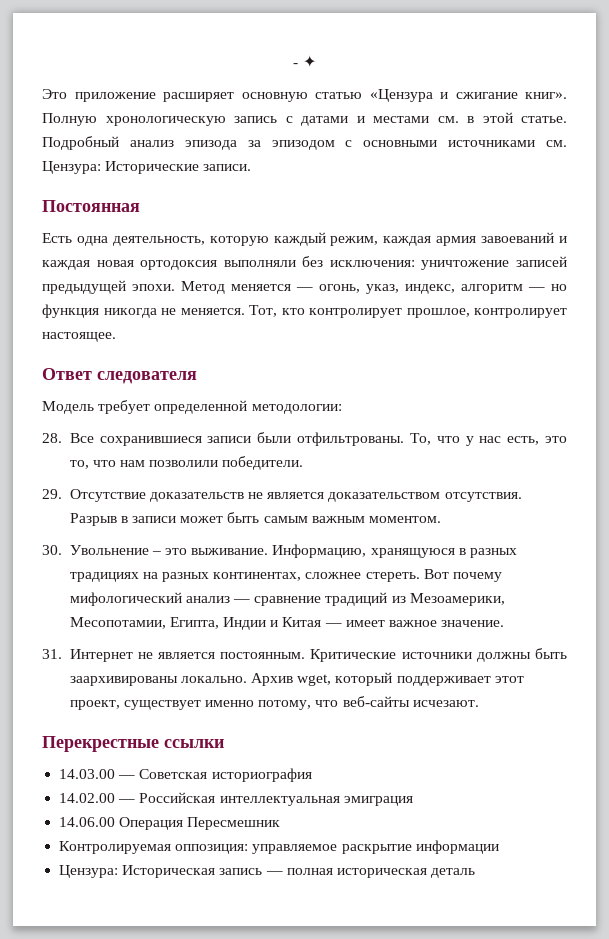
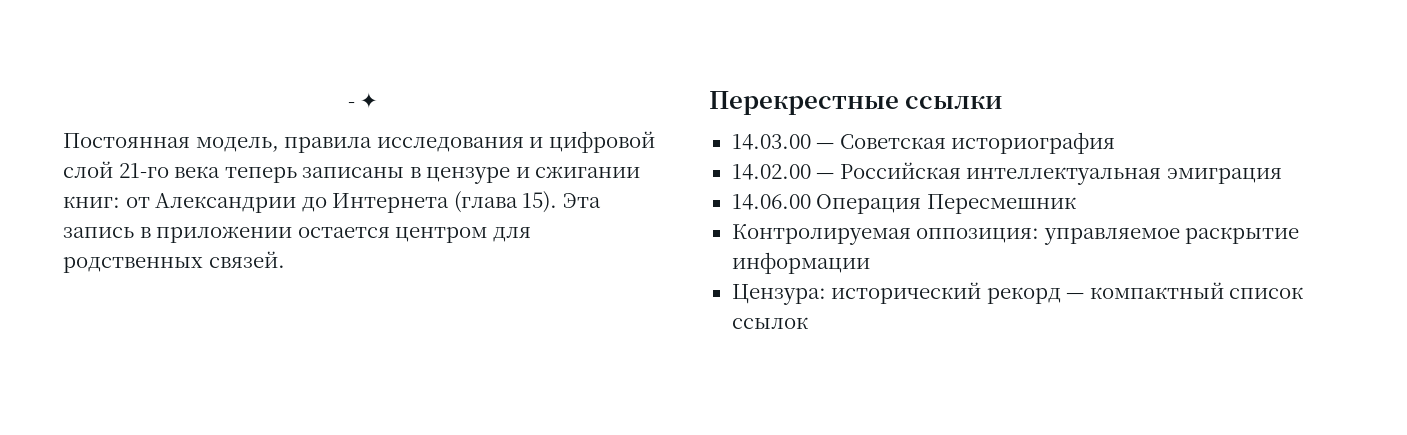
- Это приложение расширяет основную статью «Цензура и сжигание книг». Полную хронологическую запись с датами и местами см. в этой статье. Подробный анализ эпизода за эпизодом с основными источниками см. Цензура: Исторические записи.
- Постоянная
- Есть одна деятельность, которую каждый режим, каждая армия завоеваний и каждая новая ортодоксия выполняли без исключения: уничтожение записей предыдущей эпохи. Метод меняется — огонь, указ, индекс, алгоритм — но функция никогда не меняется. Тот, кто контролирует прошлое, контролирует настоящее.
- Ответ следователя
- Модель требует определенной методологии:
- 28. Все сохранившиеся записи были отфильтрованы. То, что у нас есть, это то, что нам позволили победители.
- 29. Отсутствие доказательств не является доказательством отсутствия. Разрыв в записи может быть самым важным моментом.
- 30. Увольнение – это выживание. Информацию, хранящуюся в разных традициях на разных континентах, сложнее стереть. Вот почему мифологический анализ — сравнение традиций из Мезоамерики, Месопотамии, Египта, Индии и Китая — имеет важное значение.
- 31. Интернет не является постоянным. Критические источники должны быть заархивированы локально. Архив wget, который поддерживает этот проект, существует именно потому, что веб-сайты исчезают.
+ Постоянная модель, правила исследования и цифровой слой 21-го века теперь записаны в цензуре и сжигании книг: от Александрии до Интернета (глава 15). Эта запись в приложении остается центром для родственных связей.
- Цензура: Историческая запись — полная историческая деталь
+ Цензура: исторический рекорд — компактный список ссылок

